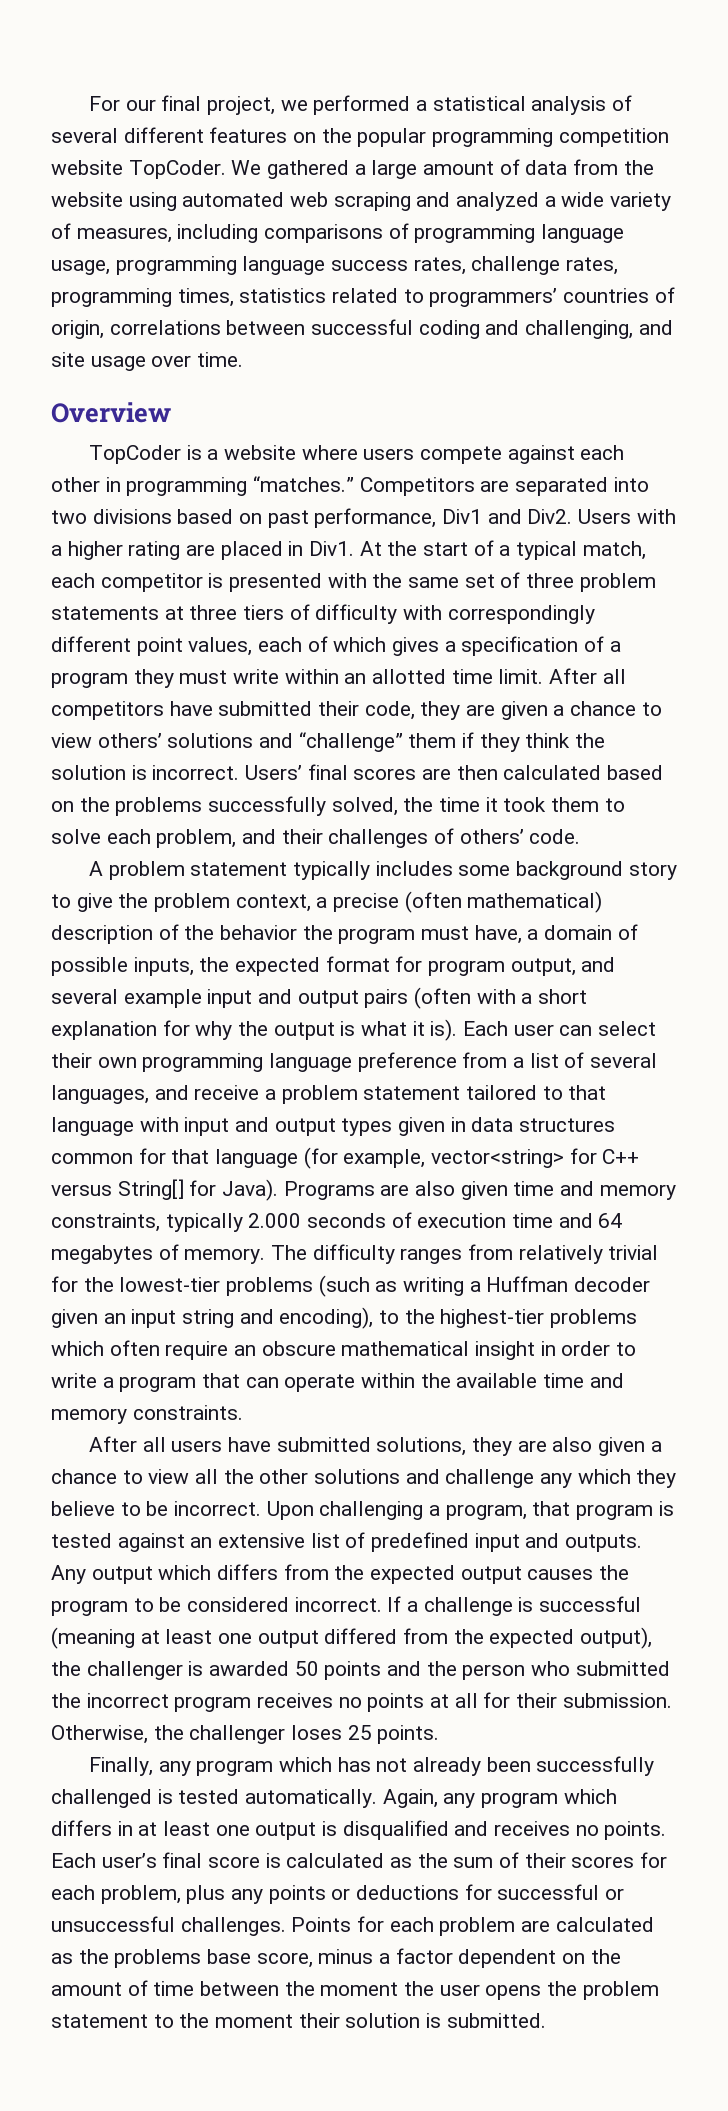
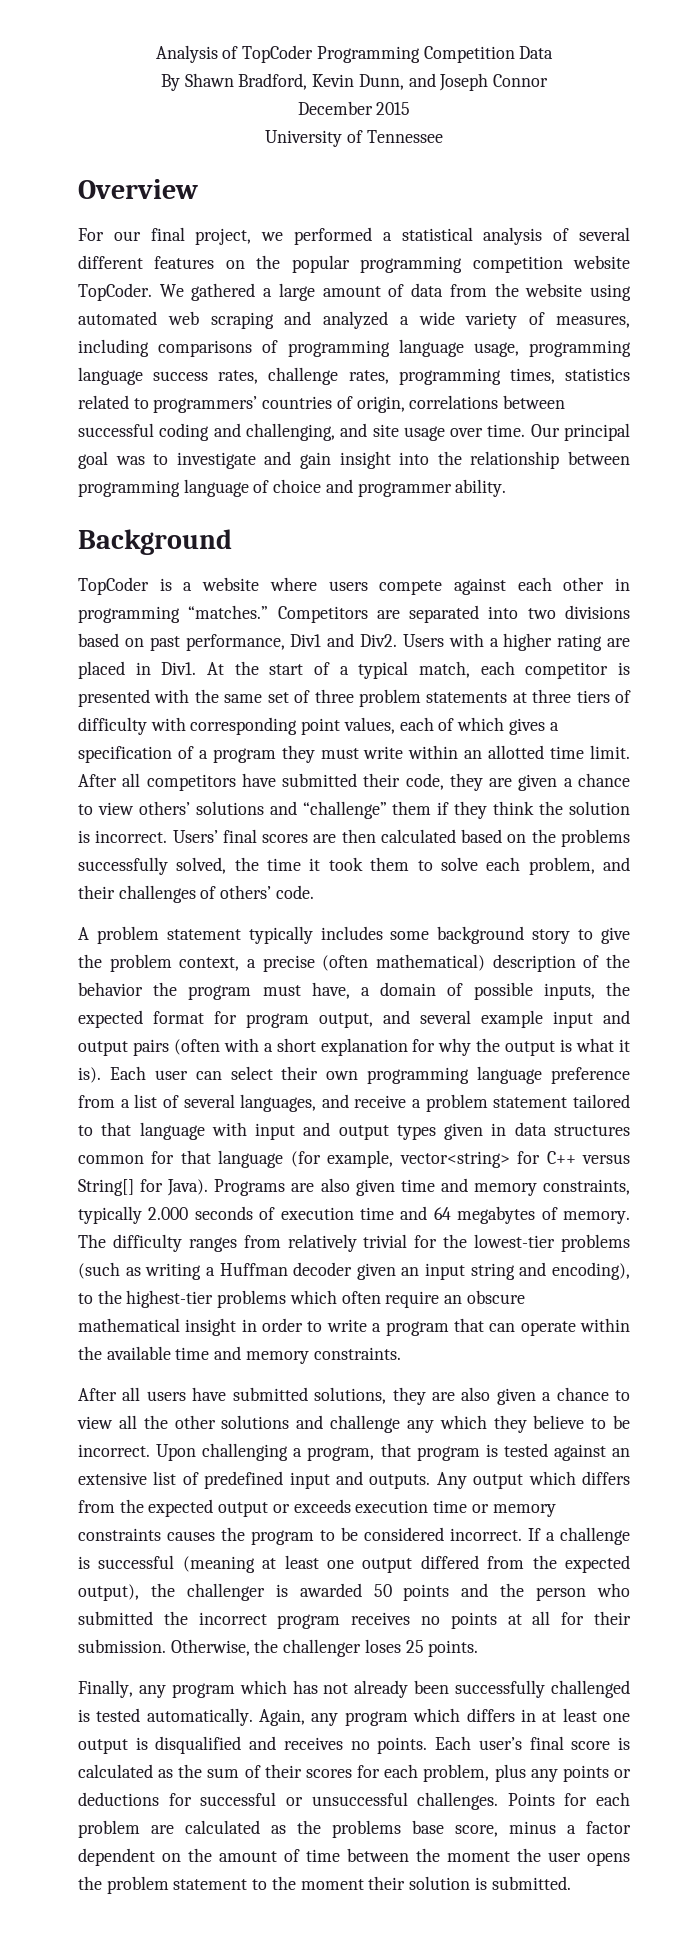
+ Analysis of TopCoder Programming Competition Data
+ By Shawn Bradford, Kevin Dunn, and Joseph Connor
+ December 2015
+ University of Tennessee
+ Overview
- We gathered a large amount of data from the website using automated web scraping and analyzed a wide variety of measures, including comparisons of programming language usage, programming language success rates, challenge rates, programming times, statistics related to programmers’ countries of origin, correlations between successful coding and challenging, and site usage over time.
- Overview
+ We gathered a large amount of data from the website using automated web scraping and analyzed a wide variety of measures, including comparisons of programming language usage, programming language success rates, challenge rates, programming times, statistics related to programmers’ countries of origin, correlations between successful coding and challenging, and site usage over time. Our principal goal was to investigate and gain insight into the relationship between programming language of choice and programmer ability.
+ Background
- At the start of a typical match, each competitor is presented with the same set of three problem statements at three tiers of difficulty with correspondingly different point values, each of which gives a specification of a program they must write within an allotted time limit.
+ At the start of a typical match, each competitor is presented with the same set of three problem statements at three tiers of difficulty with corresponding point values, each of which gives a specification of a program they must write within an allotted time limit.
- Any output which differs from the expected output causes the program to be considered incorrect.
+ Any output which differs from the expected output or exceeds execution time or memory constraints causes the program to be considered incorrect.

